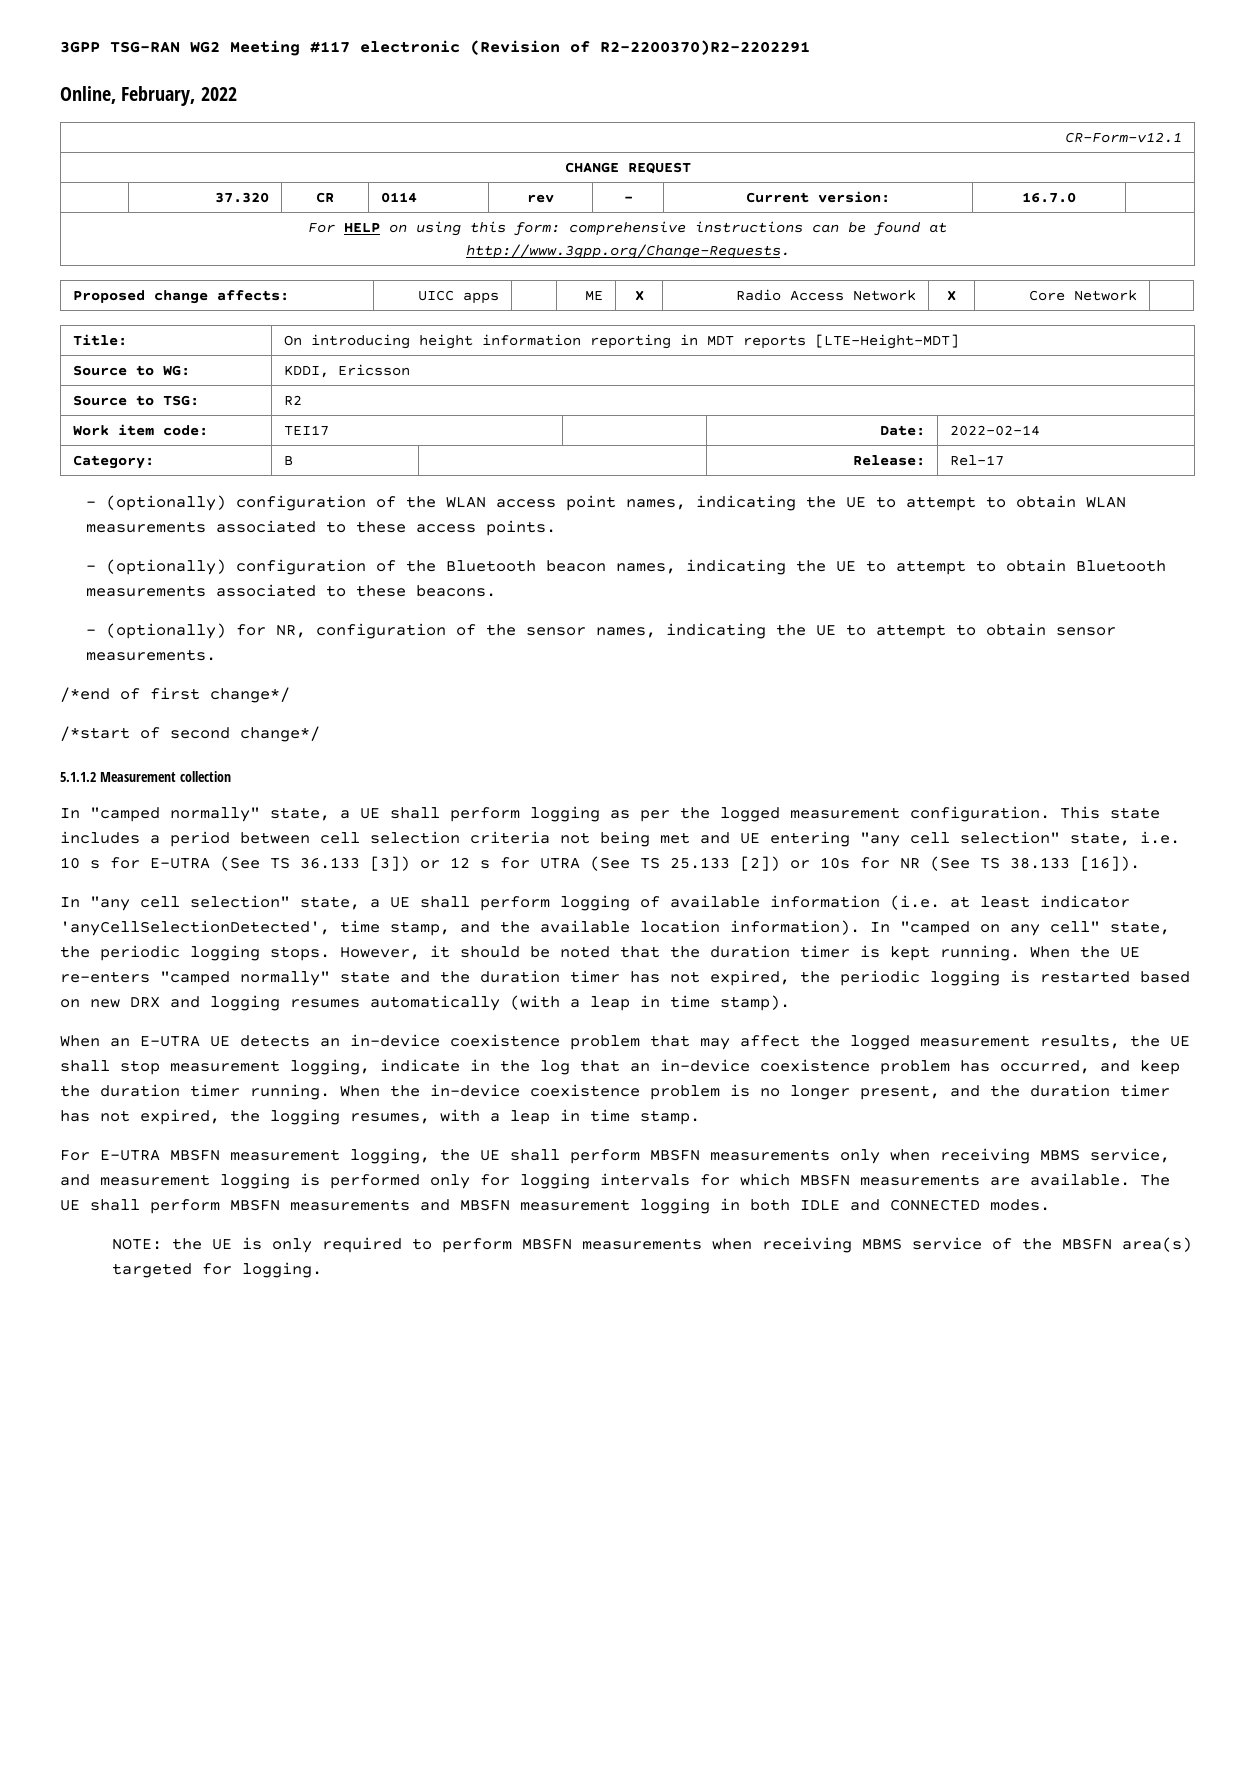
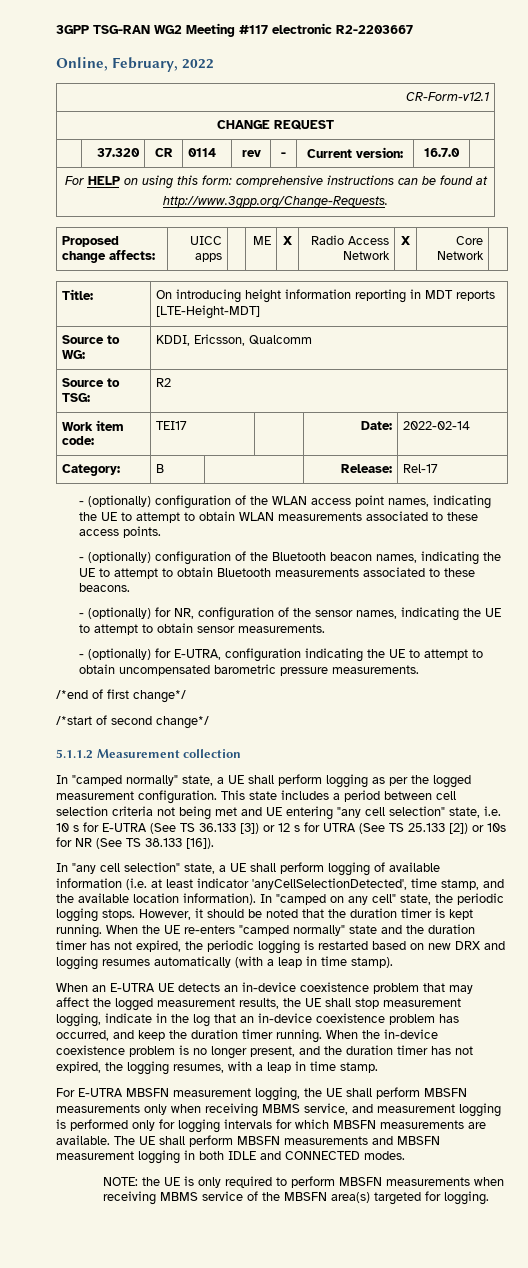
- 3GPP TSG-RAN WG2 Meeting #117 electronic (Revision of R2-2200370)R2-2202291
+ 3GPP TSG-RAN WG2 Meeting #117 electronic R2-2203667
- Source to WG: | KDDI, Ericsson
+ Source to WG: | KDDI, Ericsson, Qualcomm
+ - (optionally) for E-UTRA, configuration indicating the UE to attempt to obtain uncompensated barometric pressure measurements.

